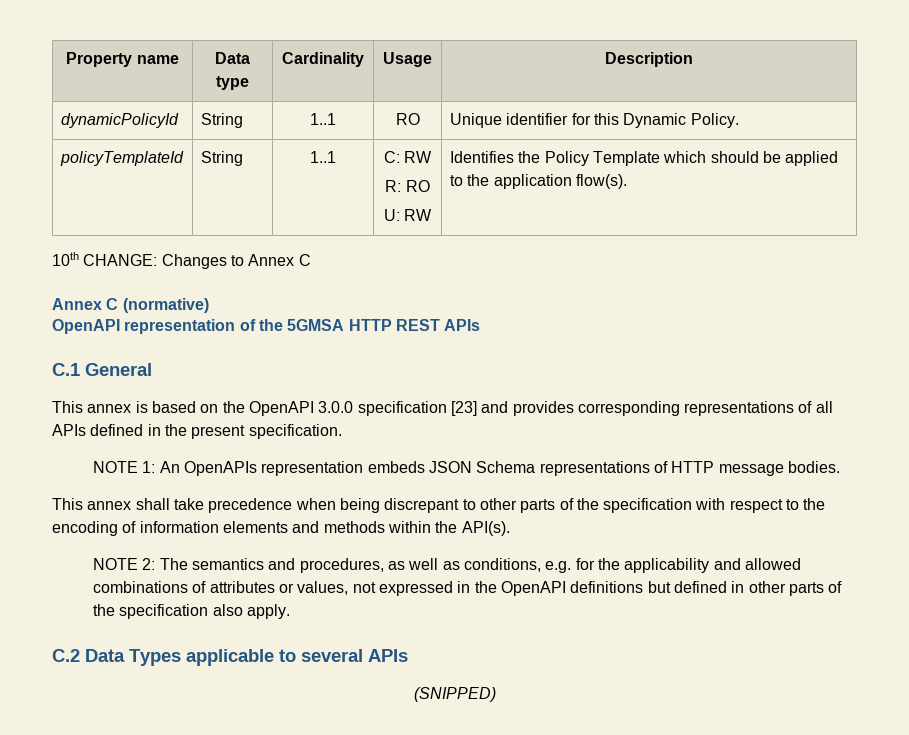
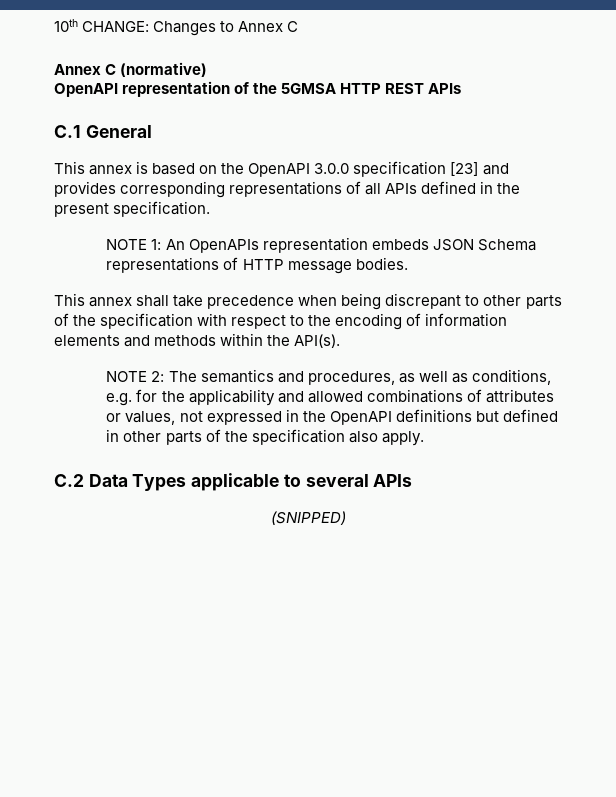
- Property name | Data type | Cardinality | Usage | Description
- dynamicPolicyId | String | 1..1 | RO | Unique identifier for this Dynamic Policy.
- policyTemplateId | String | 1..1 | C: RW
- R: RO
- U: RW | Identifies the Policy Template which should be applied to the application flow(s).

